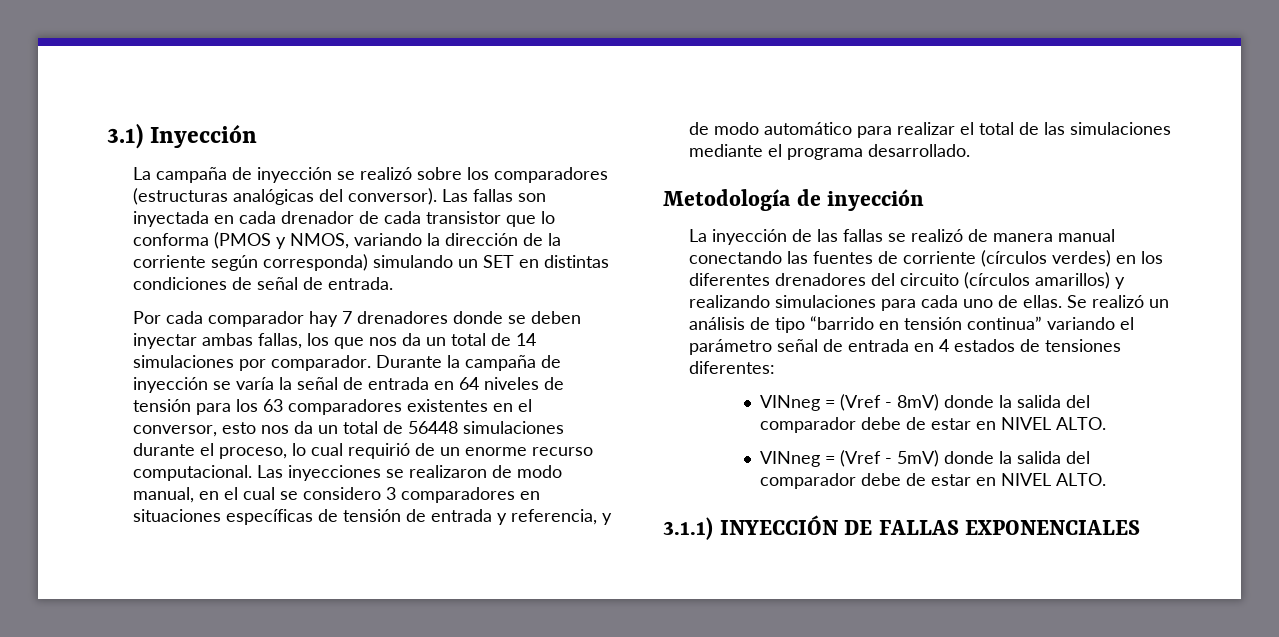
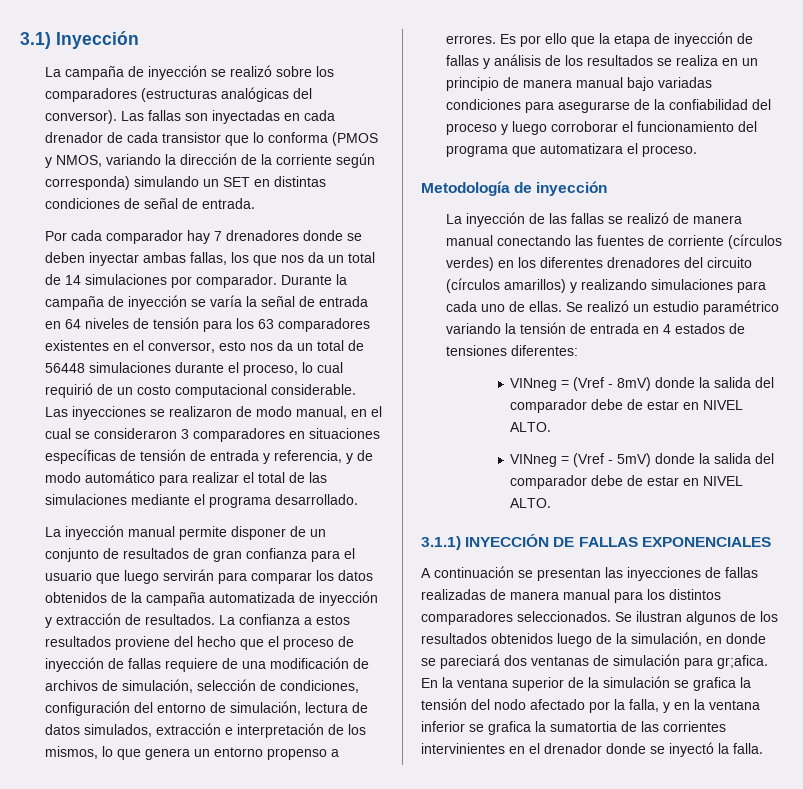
- Las fallas son inyectada en cada drenador de cada transistor que lo conforma (PMOS y NMOS, variando la dirección de la corriente según corresponda) simulando un SET en distintas condiciones de señal de entrada.
+ Las fallas son inyectadas en cada drenador de cada transistor que lo conforma (PMOS y NMOS, variando la dirección de la corriente según corresponda) simulando un SET en distintas condiciones de señal de entrada.
- Durante la campaña de inyección se varía la señal de entrada en 64 niveles de tensión para los 63 comparadores existentes en el conversor, esto nos da un total de 56448 simulaciones durante el proceso, lo cual requirió de un enorme recurso computacional.
+ Durante la campaña de inyección se varía la señal de entrada en 64 niveles de tensión para los 63 comparadores existentes en el conversor, esto nos da un total de 56448 simulaciones durante el proceso, lo cual requirió de un costo computacional considerable.
- Las inyecciones se realizaron de modo manual, en el cual se considero 3 comparadores en situaciones específicas de tensión de entrada y referencia, y de modo automático para realizar el total de las simulaciones mediante el programa desarrollado.
+ Las inyecciones se realizaron de modo manual, en el cual se consideraron 3 comparadores en situaciones específicas de tensión de entrada y referencia, y de modo automático para realizar el total de las simulaciones mediante el programa desarrollado.
+ La inyección manual permite disponer de un conjunto de resultados de gran confianza para el usuario que luego servirán para comparar los datos obtenidos de la campaña automatizada de inyección y extracción de resultados. La confianza a estos resultados proviene del hecho que el proceso de inyección de fallas requiere de una modificación de archivos de simulación, selección de condiciones, configuración del entorno de simulación, lectura de datos simulados, extracción e interpretación de los mismos, lo que genera un entorno propenso a errores. Es por ello que la etapa de inyección de fallas y análisis de los resultados se realiza en un principio de manera manual bajo variadas condiciones para asegurarse de la confiabilidad del proceso y luego corroborar el funcionamiento del programa que automatizara el proceso.
- Se realizó un análisis de tipo “barrido en tensión continua” variando el parámetro señal de entrada en 4 estados de tensiones diferentes:
+ Se realizó un estudio paramétrico variando la tensión de entrada en 4 estados de tensiones diferentes:
+ A continuación se presentan las inyecciones de fallas realizadas de manera manual para los distintos comparadores seleccionados. Se ilustran algunos de los resultados obtenidos luego de la simulación, en donde se pareciará dos ventanas de simulación para gr;afica. En la ventana superior de la simulación se grafica la tensión del nodo afectado por la falla, y en la ventana inferior se grafica la sumatortia de las corrientes intervinientes en el drenador donde se inyectó la falla.

